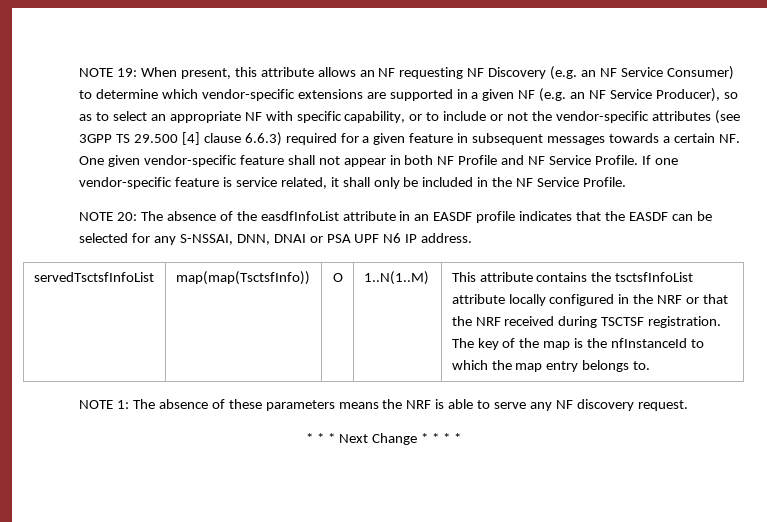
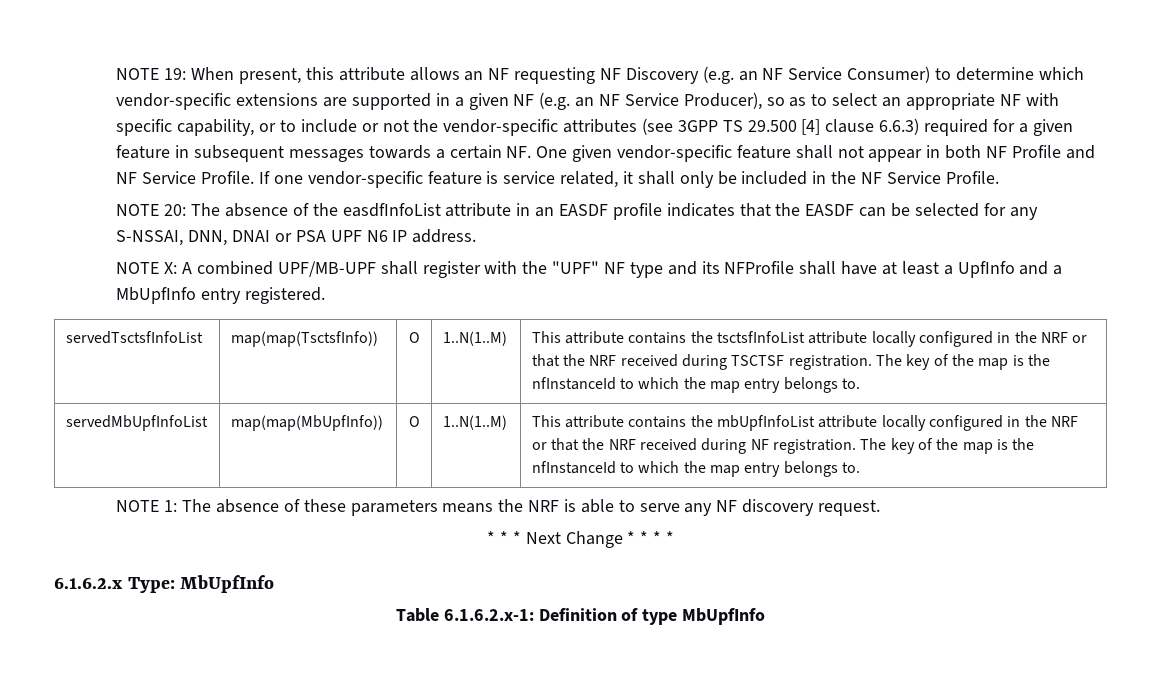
+ NOTE X: A combined UPF/MB-UPF shall register with the "UPF" NF type and its NFProfile shall have at least a UpfInfo and a MbUpfInfo entry registered.
+ servedMbUpfInfoList | map(map(MbUpfInfo)) | O | 1..N(1..M) | This attribute contains the mbUpfInfoList attribute locally configured in the NRF or that the NRF received during NF registration. The key of the map is the nfInstanceId to which the map entry belongs to.
+ 6.1.6.2.x Type: MbUpfInfo
+ Table 6.1.6.2.x-1: Definition of type MbUpfInfo

